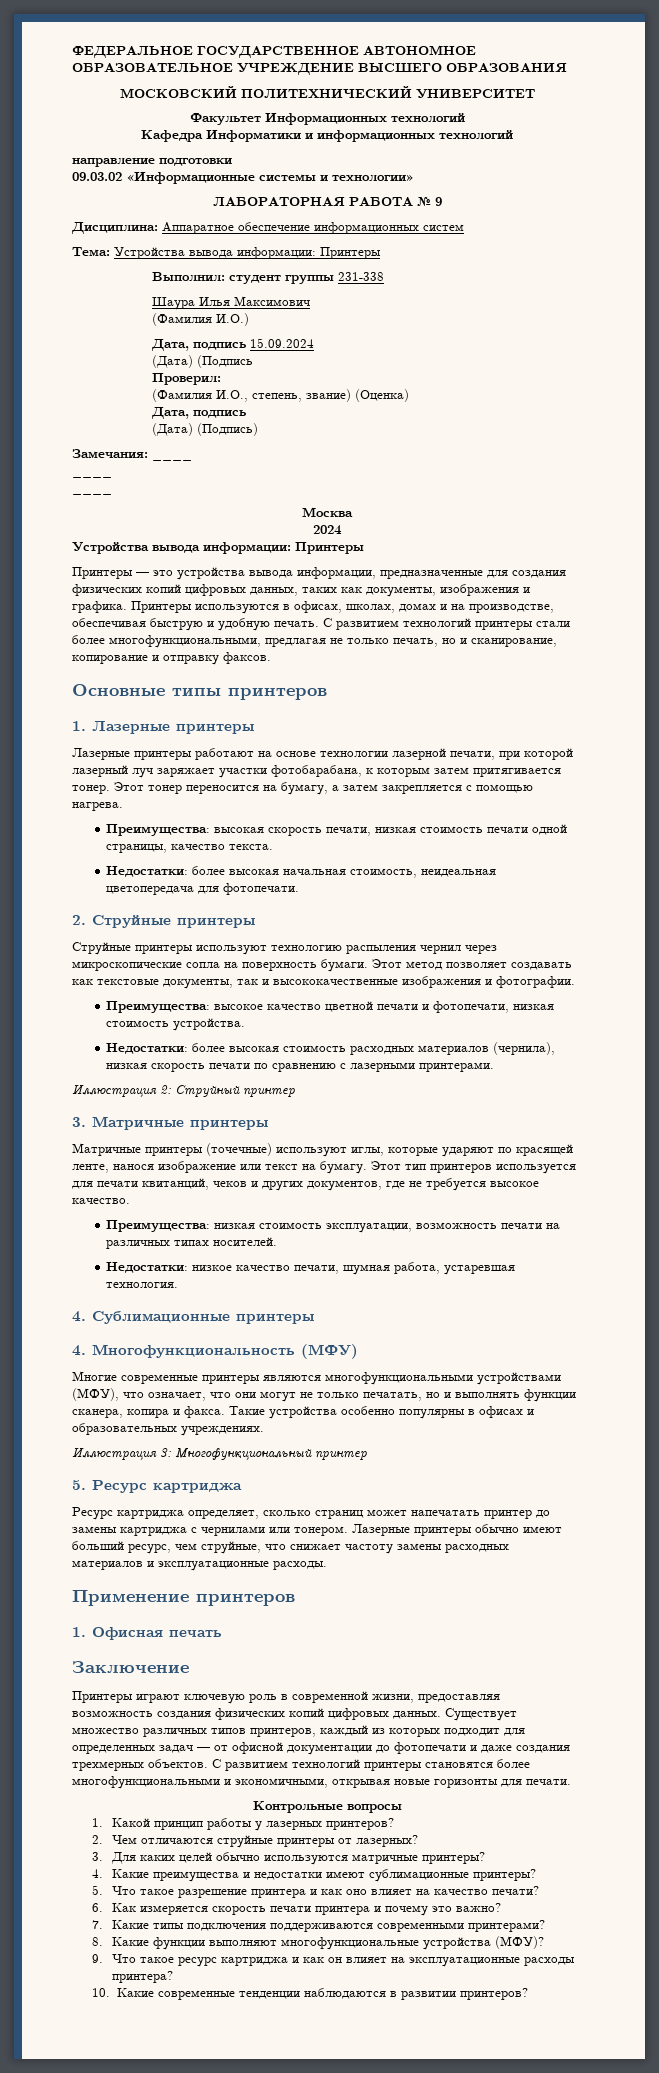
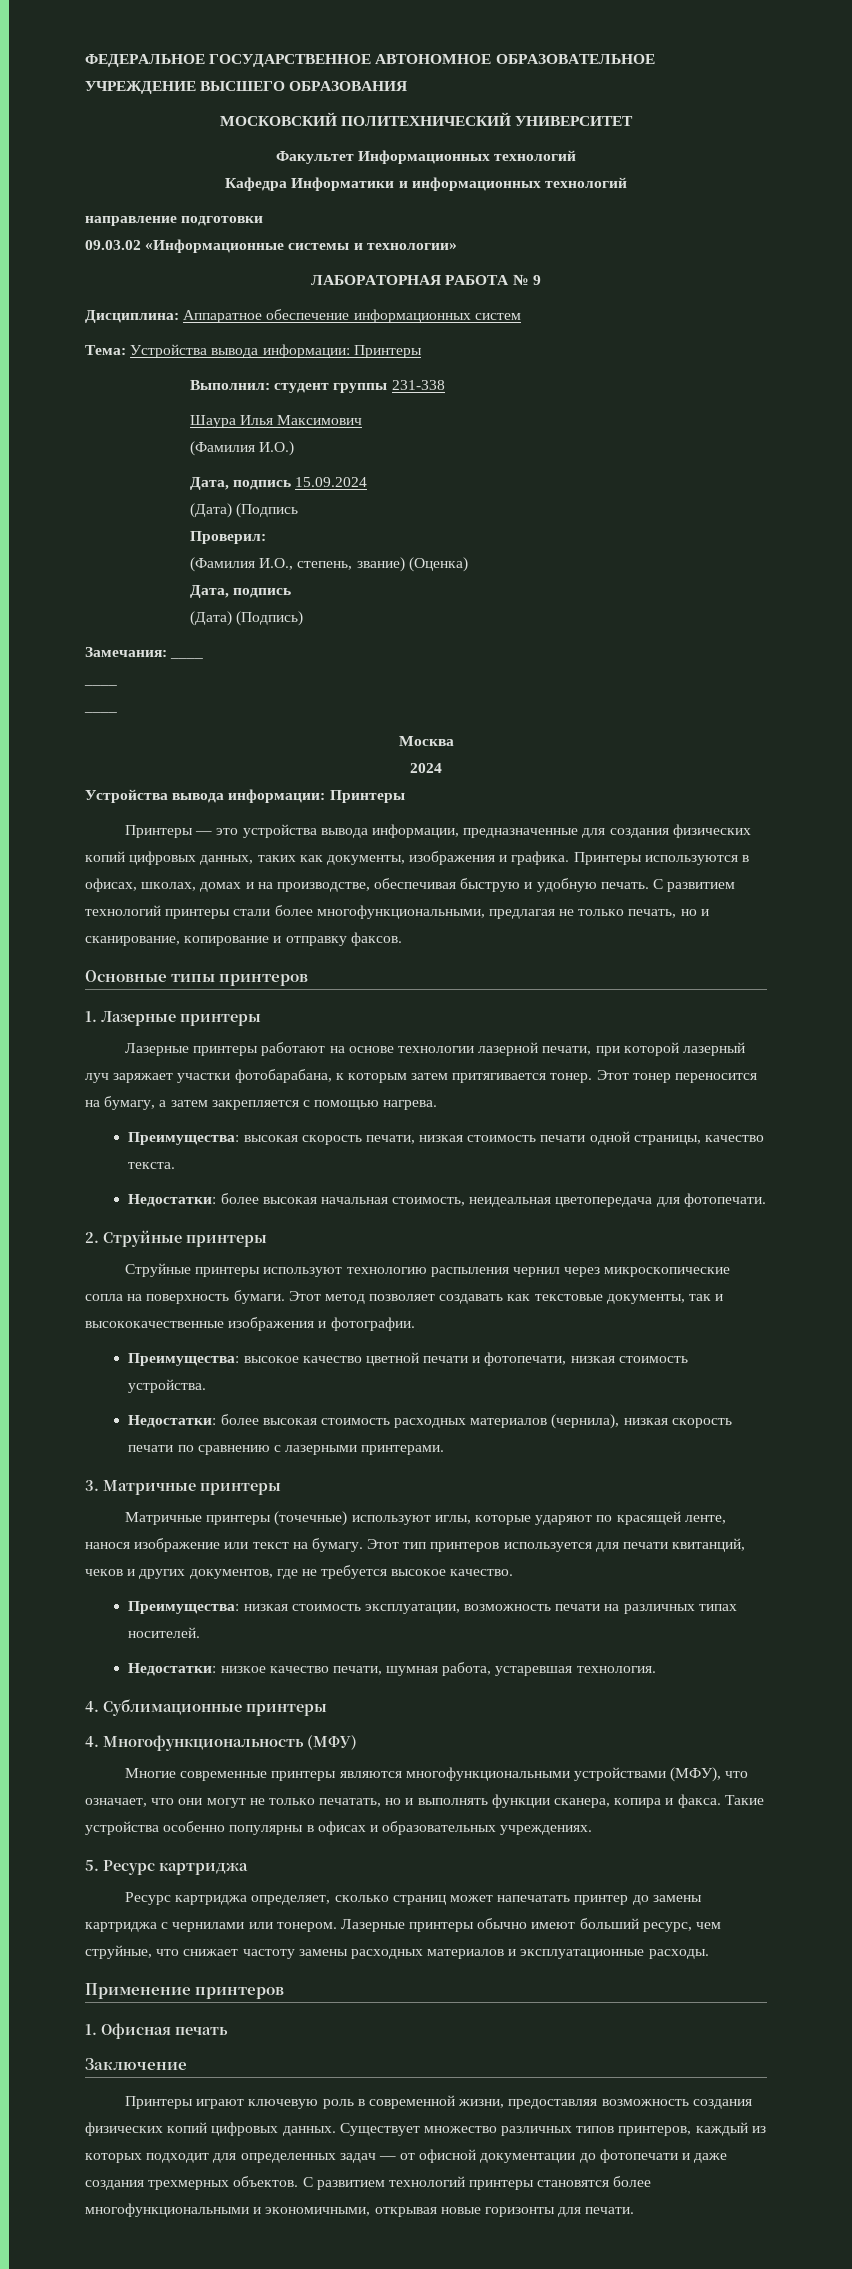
- Иллюстрация 2: Струйный принтер
- Иллюстрация 3: Многофункциональный принтер
- Контрольные вопросы
- 1. Какой принцип работы у лазерных принтеров?
- 2. Чем отличаются струйные принтеры от лазерных?
- 3. Для каких целей обычно используются матричные принтеры?
- 4. Какие преимущества и недостатки имеют сублимационные принтеры?
- 5. Что такое разрешение принтера и как оно влияет на качество печати?
- 6. Как измеряется скорость печати принтера и почему это важно?
- 7. Какие типы подключения поддерживаются современными принтерами?
- 8. Какие функции выполняют многофункциональные устройства (МФУ)?
- 9. Что такое ресурс картриджа и как он влияет на эксплуатационные расходы принтера?
- 10. Какие современные тенденции наблюдаются в развитии принтеров?

